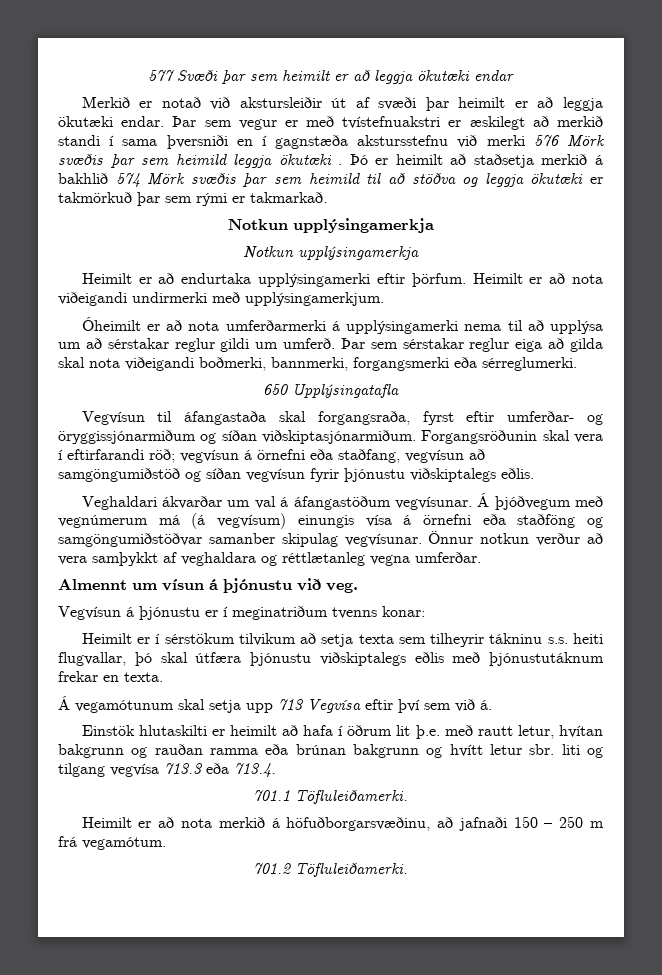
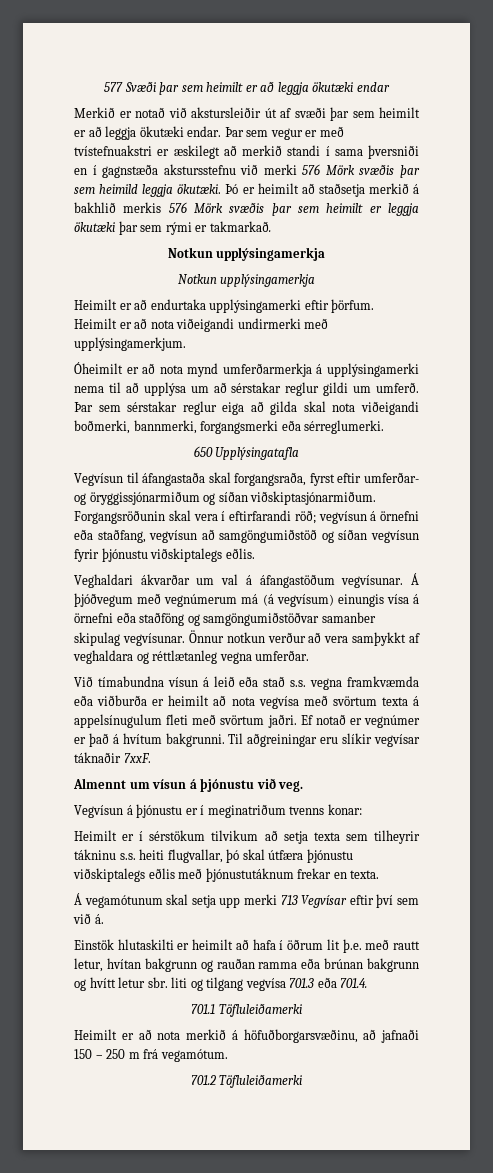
- Merkið er notað við akstursleiðir út af svæði þar heimilt er að leggja ökutæki endar.
+ Merkið er notað við akstursleiðir út af svæði þar sem heimilt er að leggja ökutæki endar.
- Þar sem vegur er með tvístefnuakstri er æskilegt að merkið standi í sama þversniði en í gagnstæða akstursstefnu við merki 576 Mörk svæðis þar sem heimild leggja ökutæki .
+ Þar sem vegur er með tvístefnuakstri er æskilegt að merkið standi í sama þversniði en í gagnstæða akstursstefnu við merki 576 Mörk svæðis þar sem heimild leggja ökutæki.
- Þó er heimilt að staðsetja merkið á bakhlið 574 Mörk svæðis þar sem heimild til að stöðva og leggja ökutæki er takmörkuð þar sem rými er takmarkað.
+ Þó er heimilt að staðsetja merkið á bakhlið merkis 576 Mörk svæðis þar sem heimilt er leggja ökutæki þar sem rými er takmarkað.
- Óheimilt er að nota umferðarmerki á upplýsingamerki nema til að upplýsa um að sérstakar reglur gildi um umferð.
+ Óheimilt er að nota mynd umferðarmerkja á upplýsingamerki nema til að upplýsa um að sérstakar reglur gildi um umferð.
+ Við tímabundna vísun á leið eða stað s.s. vegna framkvæmda eða viðburða er heimilt að nota vegvísa með svörtum texta á appelsínugulum fleti með svörtum jaðri. Ef notað er vegnúmer er það á hvítum bakgrunni. Til aðgreiningar eru slíkir vegvísar táknaðir 7xxF.
- Á vegamótunum skal setja upp 713 Vegvísa eftir því sem við á.
+ Á vegamótunum skal setja upp merki 713 Vegvísar eftir því sem við á.
- Einstök hlutaskilti er heimilt að hafa í öðrum lit þ.e. með rautt letur, hvítan bakgrunn og rauðan ramma eða brúnan bakgrunn og hvítt letur sbr. liti og tilgang vegvísa 713.3 eða 713.4.
+ Einstök hlutaskilti er heimilt að hafa í öðrum lit þ.e. með rautt letur, hvítan bakgrunn og rauðan ramma eða brúnan bakgrunn og hvítt letur sbr. liti og tilgang vegvísa 701.3 eða 701.4.
- 701.1 Töfluleiðamerki.
+ 701.1 Töfluleiðamerki
- 701.2 Töfluleiðamerki.
+ 701.2 Töfluleiðamerki

